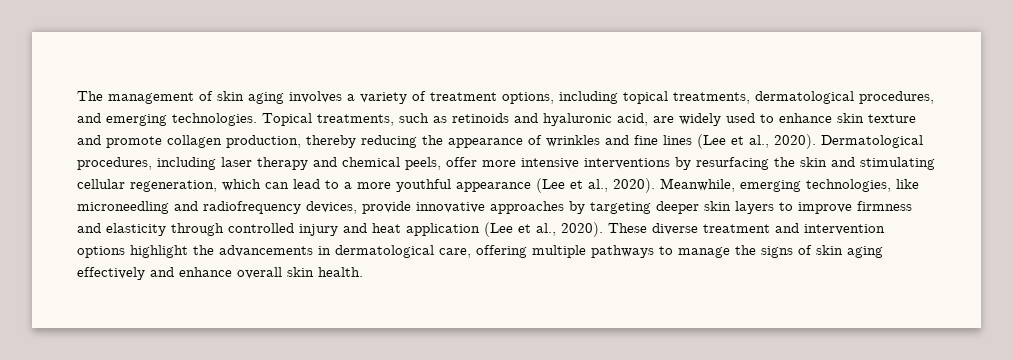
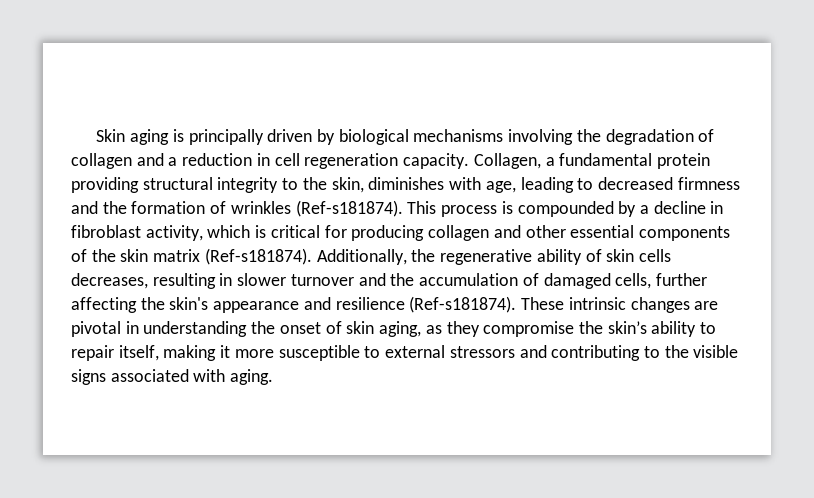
- The management of skin aging involves a variety of treatment options, including topical treatments, dermatological procedures, and emerging technologies. Topical treatments, such as retinoids and hyaluronic acid, are widely used to enhance skin texture and promote collagen production, thereby reducing the appearance of wrinkles and fine lines (Lee et al., 2020). Dermatological procedures, including laser therapy and chemical peels, offer more intensive interventions by resurfacing the skin and stimulating cellular regeneration, which can lead to a more youthful appearance (Lee et al., 2020). Meanwhile, emerging technologies, like microneedling and radiofrequency devices, provide innovative approaches by targeting deeper skin layers to improve firmness and elasticity through controlled injury and heat application (Lee et al., 2020). These diverse treatment and intervention options highlight the advancements in dermatological care, offering multiple pathways to manage the signs of skin aging effectively and enhance overall skin health.
+ Skin aging is principally driven by biological mechanisms involving the degradation of collagen and a reduction in cell regeneration capacity. Collagen, a fundamental protein providing structural integrity to the skin, diminishes with age, leading to decreased firmness and the formation of wrinkles (Ref-s181874). This process is compounded by a decline in fibroblast activity, which is critical for producing collagen and other essential components of the skin matrix (Ref-s181874). Additionally, the regenerative ability of skin cells decreases, resulting in slower turnover and the accumulation of damaged cells, further affecting the skin's appearance and resilience (Ref-s181874). These intrinsic changes are pivotal in understanding the onset of skin aging, as they compromise the skin’s ability to repair itself, making it more susceptible to external stressors and contributing to the visible signs associated with aging.

